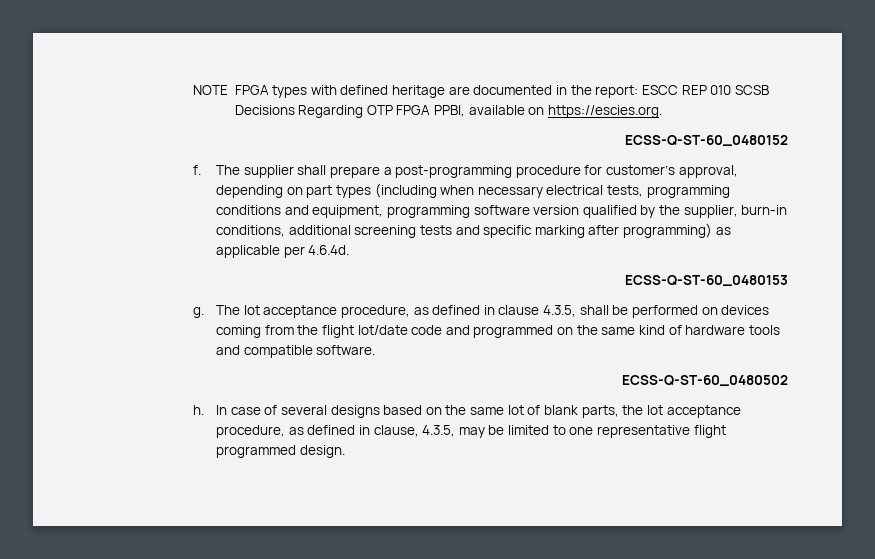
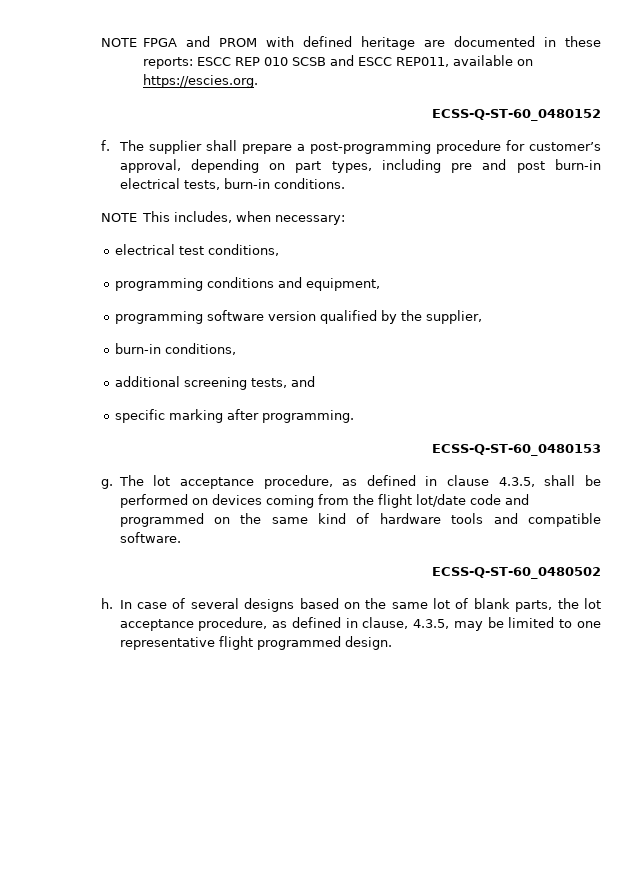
- NOTE FPGA types with defined heritage are documented in the report: ESCC REP 010 SCSB Decisions Regarding OTP FPGA PPBI, available on https://escies.org.
+ NOTE FPGA and PROM with defined heritage are documented in these reports: ESCC REP 010 SCSB and ESCC REP011, available on https://escies.org.
- The supplier shall prepare a post-programming procedure for customer’s approval, depending on part types (including when necessary electrical tests, programming conditions and equipment, programming software version qualified by the supplier, burn-in conditions, additional screening tests and specific marking after programming) as applicable per 4.6.4d.
+ The supplier shall prepare a post-programming procedure for customer’s approval, depending on part types, including pre and post burn-in electrical tests, burn-in conditions.
+ NOTE This includes, when necessary:
+ electrical test conditions,
+ programming conditions and equipment,
+ programming software version qualified by the supplier,
+ burn-in conditions,
+ additional screening tests, and
+ specific marking after programming.

